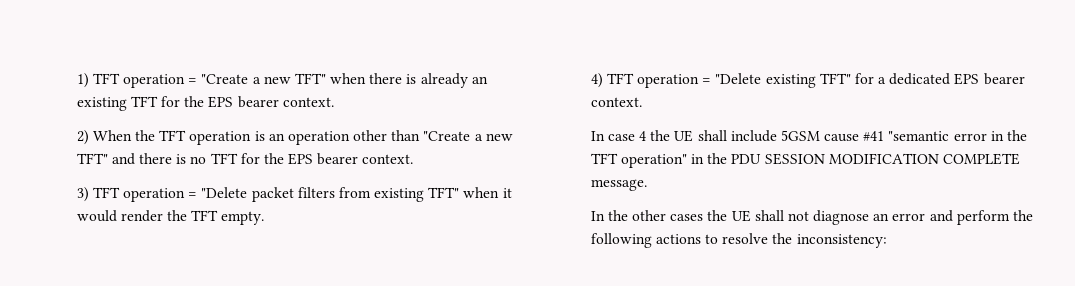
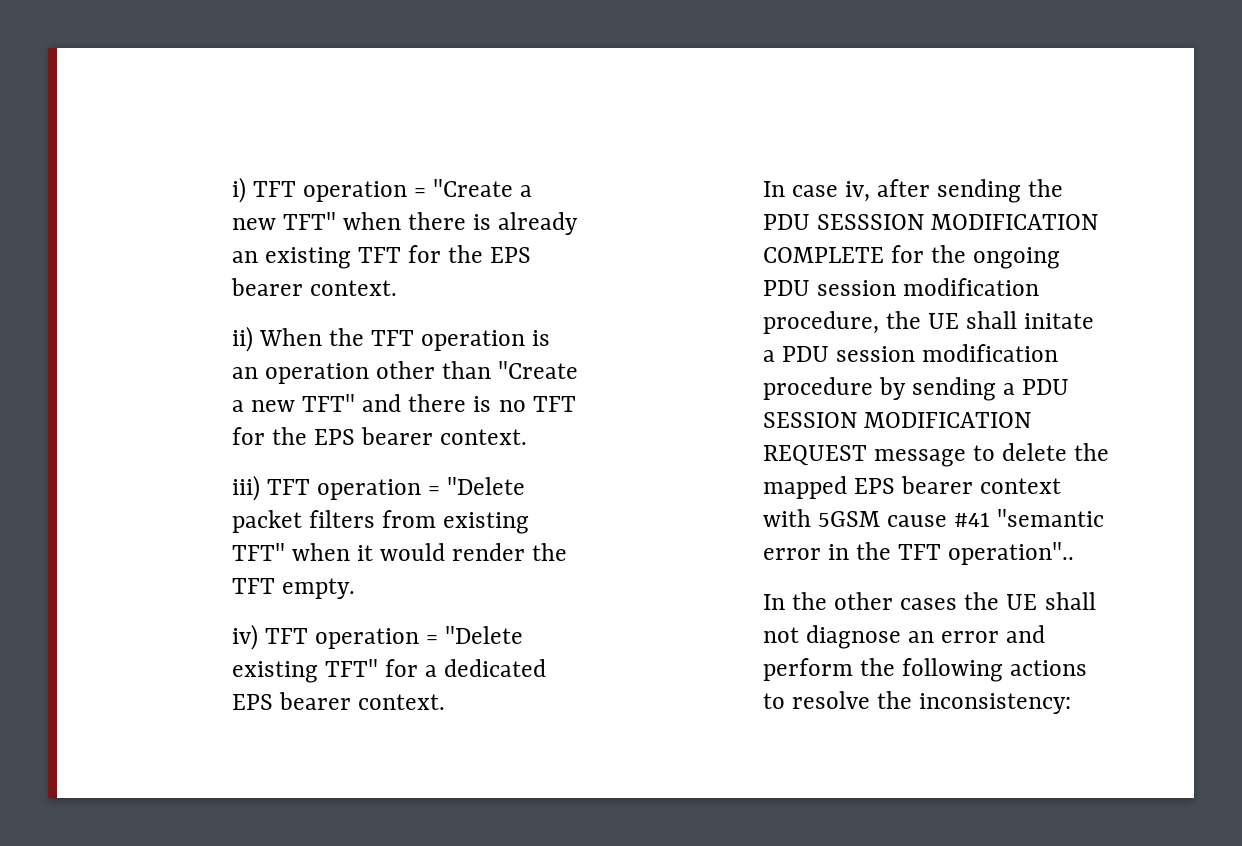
- 1) TFT operation = "Create a new TFT" when there is already an existing TFT for the EPS bearer context.
+ i) TFT operation = "Create a new TFT" when there is already an existing TFT for the EPS bearer context.
- 2) When the TFT operation is an operation other than "Create a new TFT" and there is no TFT for the EPS bearer context.
+ ii) When the TFT operation is an operation other than "Create a new TFT" and there is no TFT for the EPS bearer context.
- 3) TFT operation = "Delete packet filters from existing TFT" when it would render the TFT empty.
+ iii) TFT operation = "Delete packet filters from existing TFT" when it would render the TFT empty.
- 4) TFT operation = "Delete existing TFT" for a dedicated EPS bearer context.
+ iv) TFT operation = "Delete existing TFT" for a dedicated EPS bearer context.
- In case 4 the UE shall include 5GSM cause #41 "semantic error in the TFT operation" in the PDU SESSION MODIFICATION COMPLETE message.
+ In case iv, after sending the PDU SESSSION MODIFICATION COMPLETE for the ongoing PDU session modification procedure, the UE shall initate a PDU session modification procedure by sending a PDU SESSION MODIFICATION REQUEST message to delete the mapped EPS bearer context with 5GSM cause #41 "semantic error in the TFT operation"..

